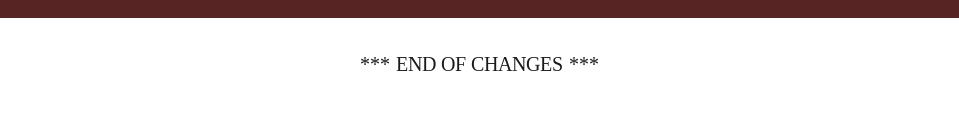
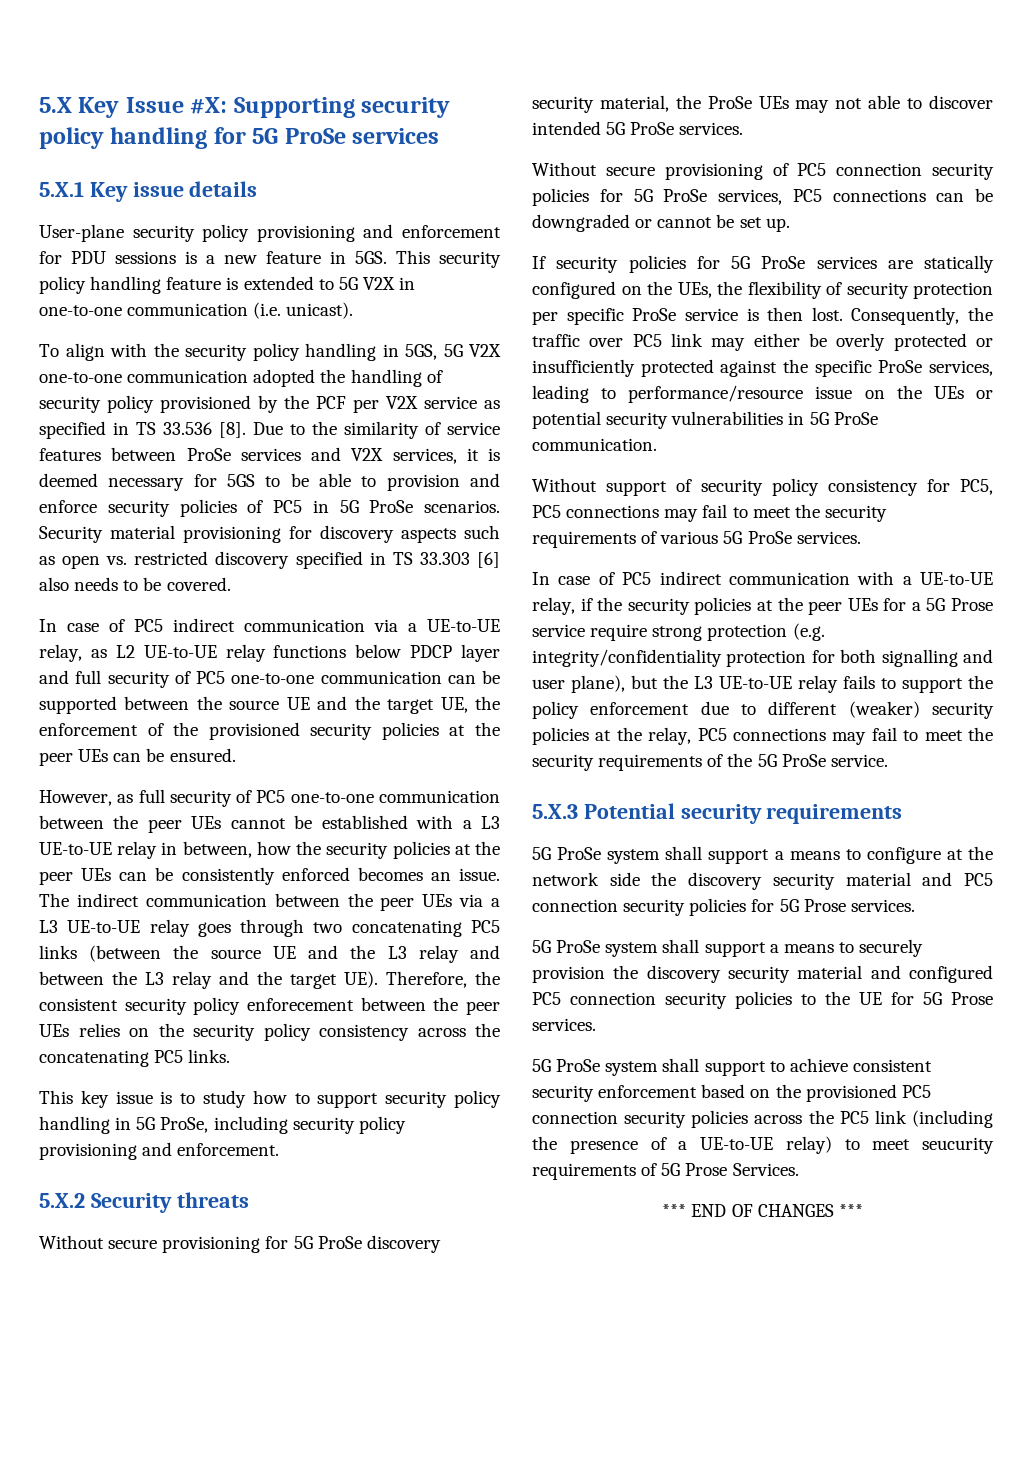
+ 5.X Key Issue #X: Supporting security policy handling for 5G ProSe services
+ 5.X.1 Key issue details
+ User-plane security policy provisioning and enforcement for PDU sessions is a new feature in 5GS. This security policy handling feature is extended to 5G V2X in one-to-one communication (i.e. unicast).
+ To align with the security policy handling in 5GS, 5G V2X one-to-one communication adopted the handling of security policy provisioned by the PCF per V2X service as specified in TS 33.536 [8]. Due to the similarity of service features between ProSe services and V2X services, it is deemed necessary for 5GS to be able to provision and enforce security policies of PC5 in 5G ProSe scenarios. Security material provisioning for discovery aspects such as open vs. restricted discovery specified in TS 33.303 [6] also needs to be covered.
+ In case of PC5 indirect communication via a UE-to-UE relay, as L2 UE-to-UE relay functions below PDCP layer and full security of PC5 one-to-one communication can be supported between the source UE and the target UE, the enforcement of the provisioned security policies at the peer UEs can be ensured.
+ However, as full security of PC5 one-to-one communication between the peer UEs cannot be established with a L3 UE-to-UE relay in between, how the security policies at the peer UEs can be consistently enforced becomes an issue. The indirect communication between the peer UEs via a L3 UE-to-UE relay goes through two concatenating PC5 links (between the source UE and the L3 relay and between the L3 relay and the target UE). Therefore, the consistent security policy enforecement between the peer UEs relies on the security policy consistency across the concatenating PC5 links.
+ This key issue is to study how to support security policy handling in 5G ProSe, including security policy provisioning and enforcement.
+ 5.X.2 Security threats
+ Without secure provisioning for 5G ProSe discovery security material, the ProSe UEs may not able to discover intended 5G ProSe services.
+ Without secure provisioning of PC5 connection security policies for 5G ProSe services, PC5 connections can be downgraded or cannot be set up.
+ If security policies for 5G ProSe services are statically configured on the UEs, the flexibility of security protection per specific ProSe service is then lost. Consequently, the traffic over PC5 link may either be overly protected or insufficiently protected against the specific ProSe services, leading to performance/resource issue on the UEs or potential security vulnerabilities in 5G ProSe communication.
+ Without support of security policy consistency for PC5, PC5 connections may fail to meet the security requirements of various 5G ProSe services.
+ In case of PC5 indirect communication with a UE-to-UE relay, if the security policies at the peer UEs for a 5G Prose service require strong protection (e.g. integrity/confidentiality protection for both signalling and user plane), but the L3 UE-to-UE relay fails to support the policy enforcement due to different (weaker) security policies at the relay, PC5 connections may fail to meet the security requirements of the 5G ProSe service.
+ 5.X.3 Potential security requirements
+ 5G ProSe system shall support a means to configure at the network side the discovery security material and PC5 connection security policies for 5G Prose services.
+ 5G ProSe system shall support a means to securely provision the discovery security material and configured PC5 connection security policies to the UE for 5G Prose services.
+ 5G ProSe system shall support to achieve consistent security enforcement based on the provisioned PC5 connection security policies across the PC5 link (including the presence of a UE-to-UE relay) to meet seucurity requirements of 5G Prose Services.

